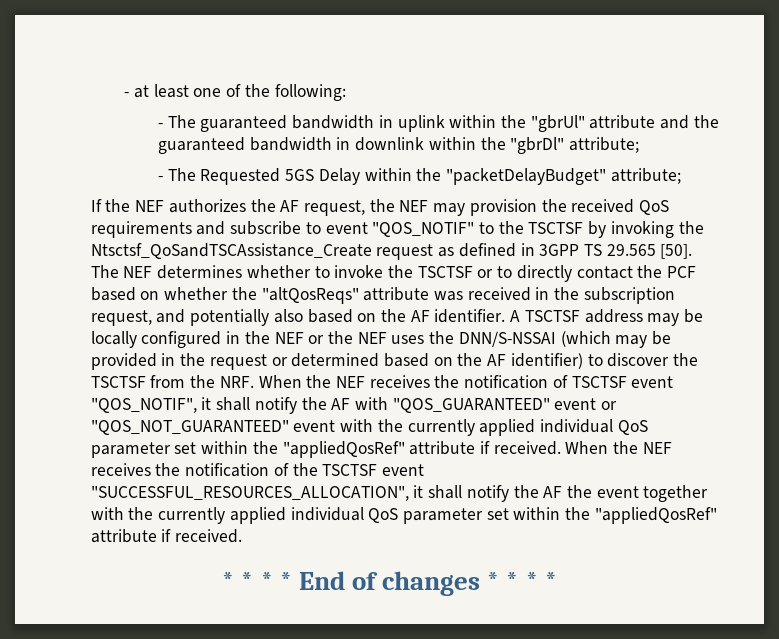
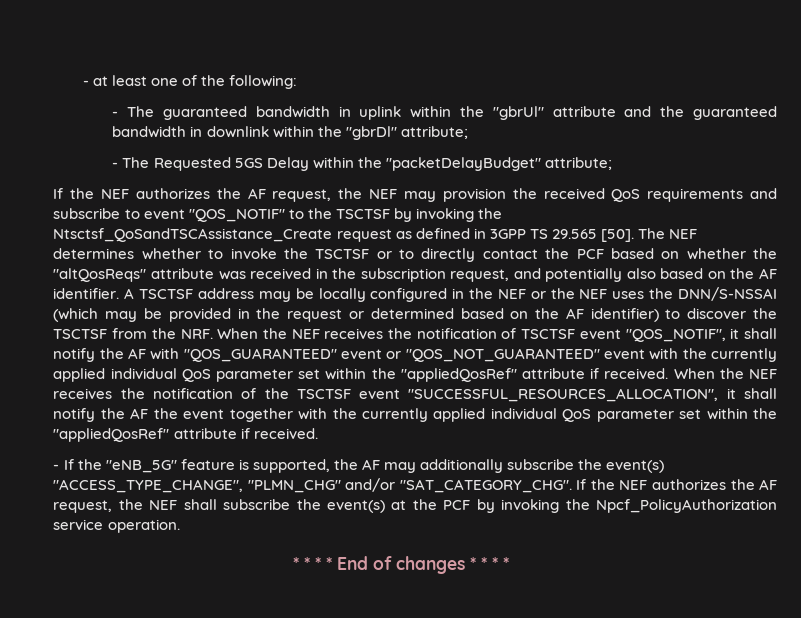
+ - If the "eNB_5G" feature is supported, the AF may additionally subscribe the event(s) "ACCESS_TYPE_CHANGE", "PLMN_CHG" and/or "SAT_CATEGORY_CHG". If the NEF authorizes the AF request, the NEF shall subscribe the event(s) at the PCF by invoking the Npcf_PolicyAuthorization service operation.

